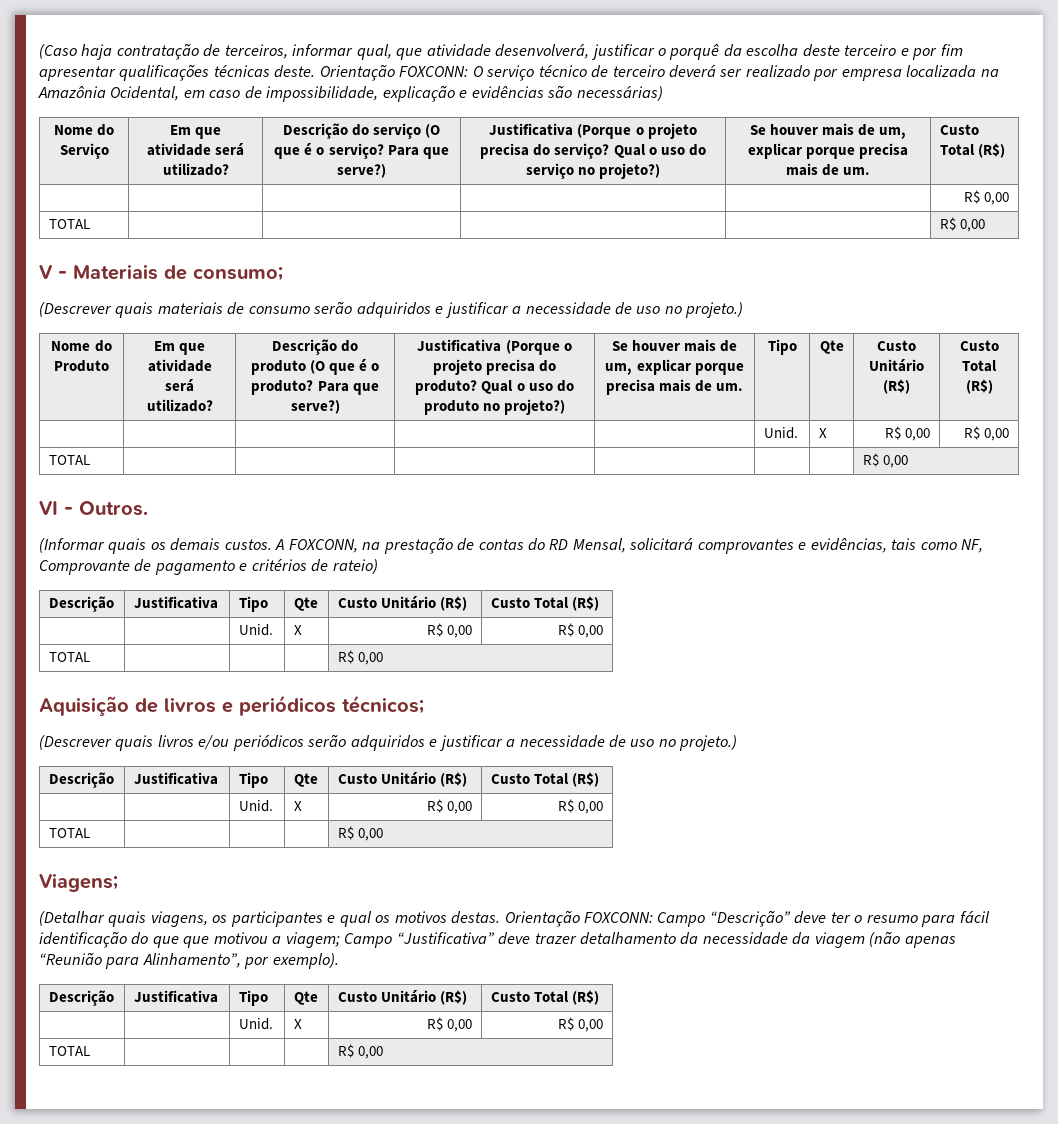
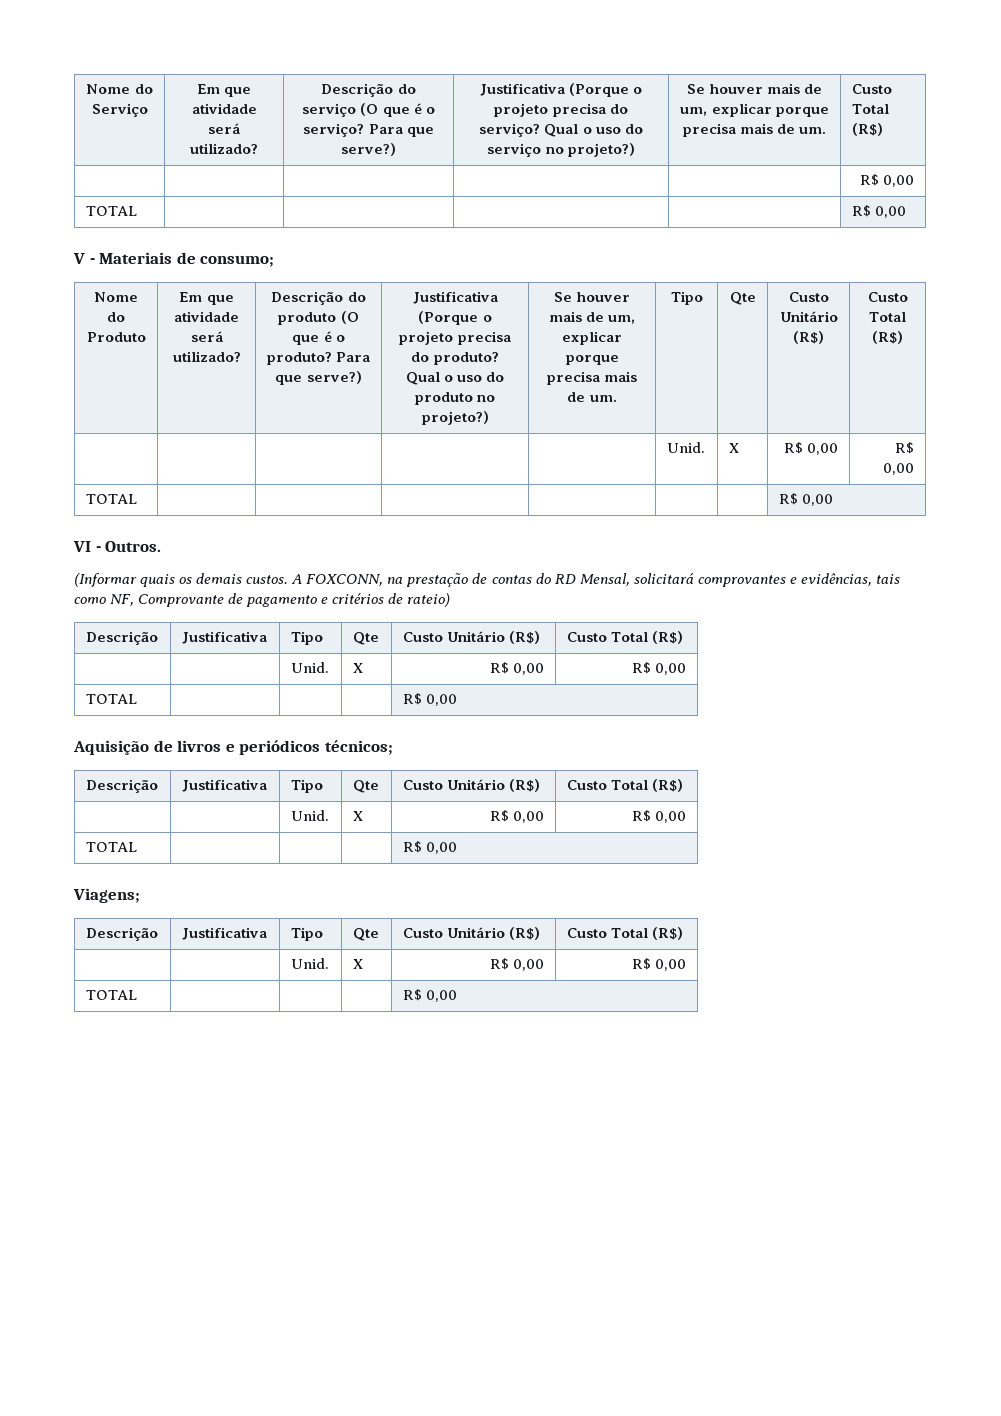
- (Caso haja contratação de terceiros, informar qual, que atividade desenvolverá, justificar o porquê da escolha deste terceiro e por fim apresentar qualificações técnicas deste. Orientação FOXCONN: O serviço técnico de terceiro deverá ser realizado por empresa localizada na Amazônia Ocidental, em caso de impossibilidade, explicação e evidências são necessárias)
- (Descrever quais materiais de consumo serão adquiridos e justificar a necessidade de uso no projeto.)
- (Descrever quais livros e/ou periódicos serão adquiridos e justificar a necessidade de uso no projeto.)
- (Detalhar quais viagens, os participantes e qual os motivos destas. Orientação FOXCONN: Campo “Descrição” deve ter o resumo para fácil identificação do que que motivou a viagem; Campo “Justificativa” deve trazer detalhamento da necessidade da viagem (não apenas “Reunião para Alinhamento”, por exemplo).

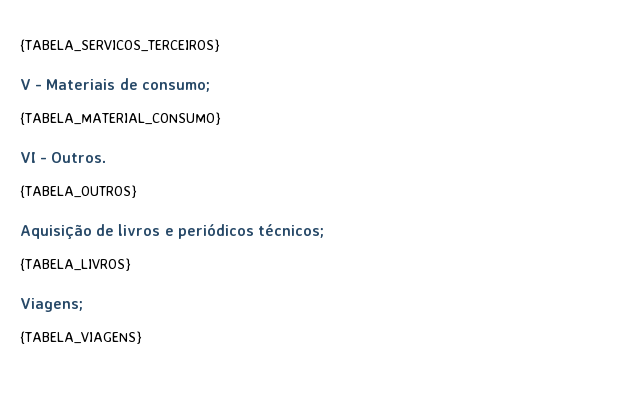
- Nome do Serviço | Em que atividade será utilizado? | Descrição do serviço (O que é o serviço? Para que serve?) | Justificativa (Porque o projeto precisa do serviço? Qual o uso do serviço no projeto?) | Se houver mais de um, explicar porque precisa mais de um. | Custo Total (R$)
- | | | | | R$ 0,00
- TOTAL | | | | | R$ 0,00
+ {TABELA_SERVICOS_TERCEIROS}
- Nome do Produto | Em que atividade será utilizado? | Descrição do produto (O que é o produto? Para que serve?) | Justificativa (Porque o projeto precisa do produto? Qual o uso do produto no projeto?) | Se houver mais de um, explicar porque precisa mais de um. | Tipo | Qte | Custo Unitário (R$) | Custo Total (R$)
- | | | | | Unid. | X | R$ 0,00 | R$ 0,00
- TOTAL | | | | | | | R$ 0,00
+ {TABELA_MATERIAL_CONSUMO}
  VI - Outros.
- (Informar quais os demais custos. A FOXCONN, na prestação de contas do RD Mensal, solicitará comprovantes e evidências, tais como NF, Comprovante de pagamento e critérios de rateio)
- Descrição | Justificativa | Tipo | Qte | Custo Unitário (R$) | Custo Total (R$)
- | | Unid. | X | R$ 0,00 | R$ 0,00
- TOTAL | | | | R$ 0,00
+ {TABELA_OUTROS}
  Aquisição de livros e periódicos técnicos;
- Descrição | Justificativa | Tipo | Qte | Custo Unitário (R$) | Custo Total (R$)
- | | Unid. | X | R$ 0,00 | R$ 0,00
- TOTAL | | | | R$ 0,00
+ {TABELA_LIVROS}
  Viagens;
- Descrição | Justificativa | Tipo | Qte | Custo Unitário (R$) | Custo Total (R$)
- | | Unid. | X | R$ 0,00 | R$ 0,00
- TOTAL | | | | R$ 0,00
+ {TABELA_VIAGENS}

